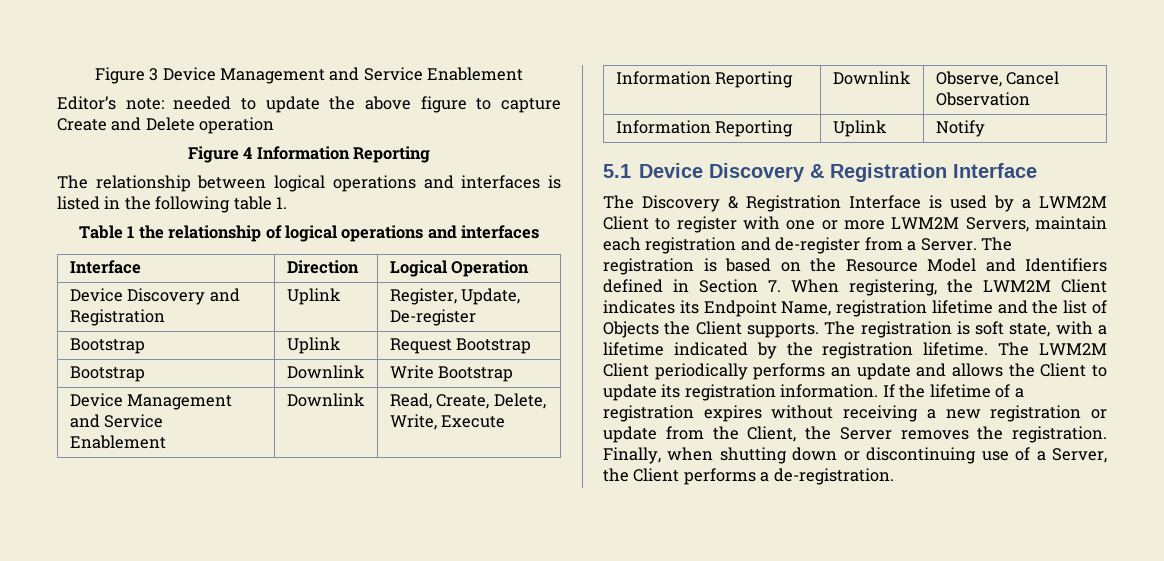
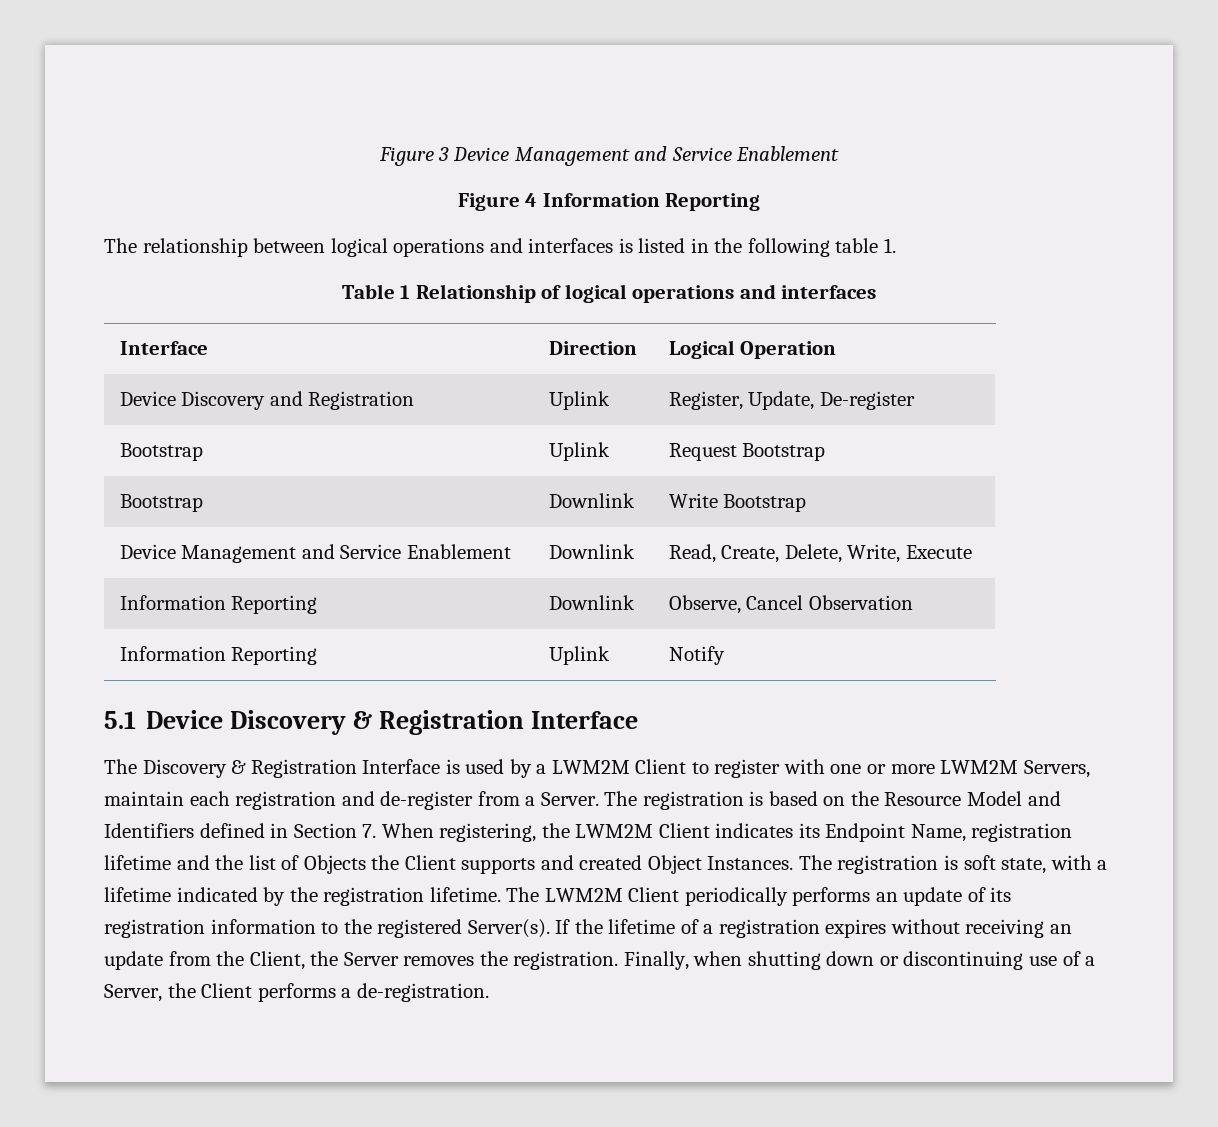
- Editor’s note: needed to update the above figure to capture Create and Delete operation
- Table 1 the relationship of logical operations and interfaces
+ Table 1 Relationship of logical operations and interfaces
- The registration is based on the Resource Model and Identifiers defined in Section 7. When registering, the LWM2M Client indicates its Endpoint Name, registration lifetime and the list of Objects the Client supports.
+ The registration is based on the Resource Model and Identifiers defined in Section 7. When registering, the LWM2M Client indicates its Endpoint Name, registration lifetime and the list of Objects the Client supports and created Object Instances.
- The LWM2M Client periodically performs an update and allows the Client to update its registration information.
+ The LWM2M Client periodically performs an update of its registration information to the registered Server(s).
- If the lifetime of a registration expires without receiving a new registration or update from the Client, the Server removes the registration.
+ If the lifetime of a registration expires without receiving an update from the Client, the Server removes the registration.

